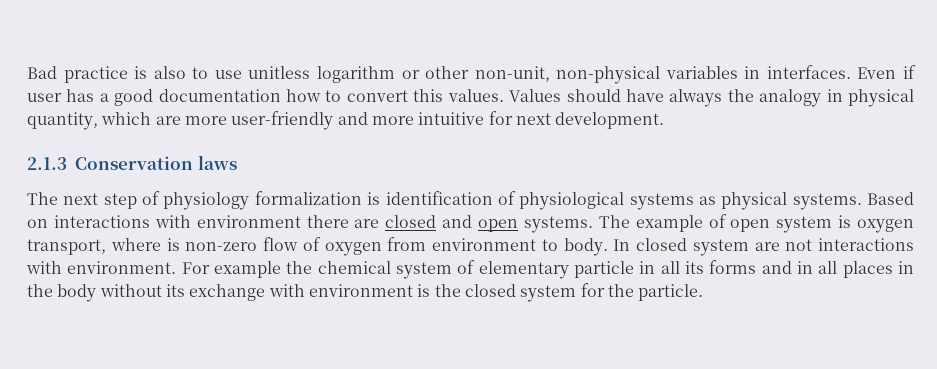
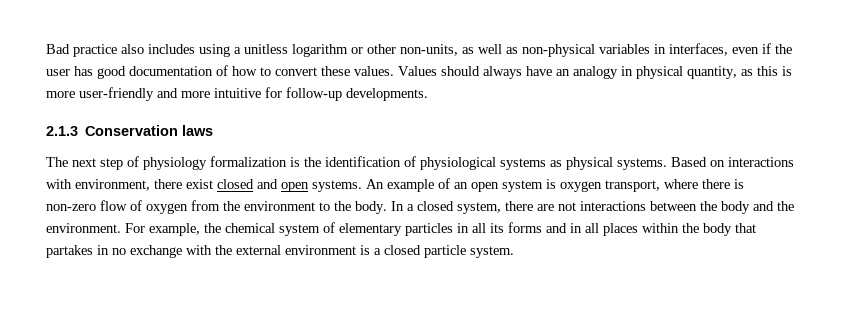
- Bad practice is also to use unitless logarithm or other non-unit, non-physical variables in interfaces. Even if user has a good documentation how to convert this values.
+ Bad practice also includes using a unitless logarithm or other non-units, as well as non-physical variables in interfaces, even if the user has good documentation of how to convert these values.
- Values should have always the analogy in physical quantity, which are more user-friendly and more intuitive for next development.
+ Values should always have an analogy in physical quantity, as this is more user-friendly and more intuitive for follow-up developments.
- The next step of physiology formalization is identification of physiological systems as physical systems.
+ The next step of physiology formalization is the identification of physiological systems as physical systems.
- Based on interactions with environment there are closed and open systems.
+ Based on interactions with environment, there exist closed and open systems.
- The example of open system is oxygen transport, where is non-zero flow of oxygen from environment to body.
+ An example of an open system is oxygen transport, where there is non-zero flow of oxygen from the environment to the body.
- In closed system are not interactions with environment.
+ In a closed system, there are not interactions between the body and the environment.
- For example the chemical system of elementary particle in all its forms and in all places in the body without its exchange with environment is the closed system for the particle.
+ For example, the chemical system of elementary particles in all its forms and in all places within the body that partakes in no exchange with the external environment is a closed particle system.

